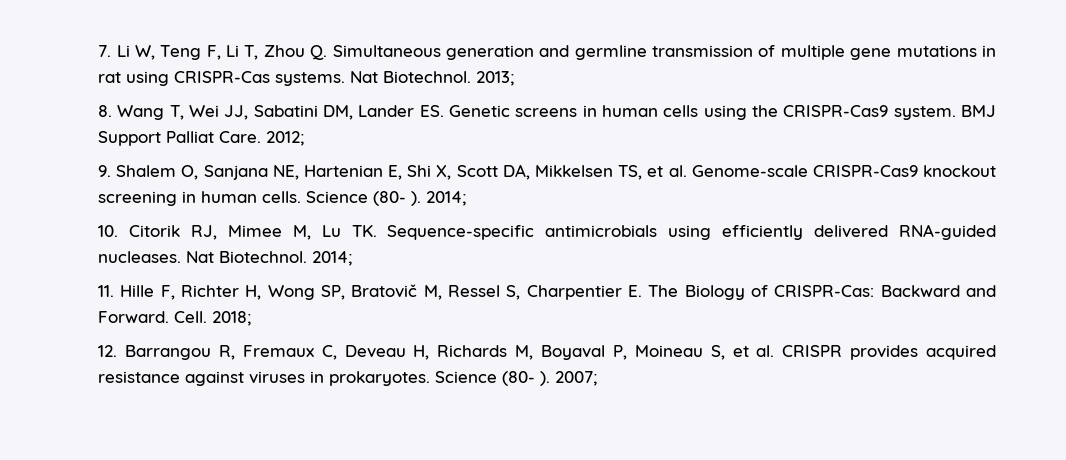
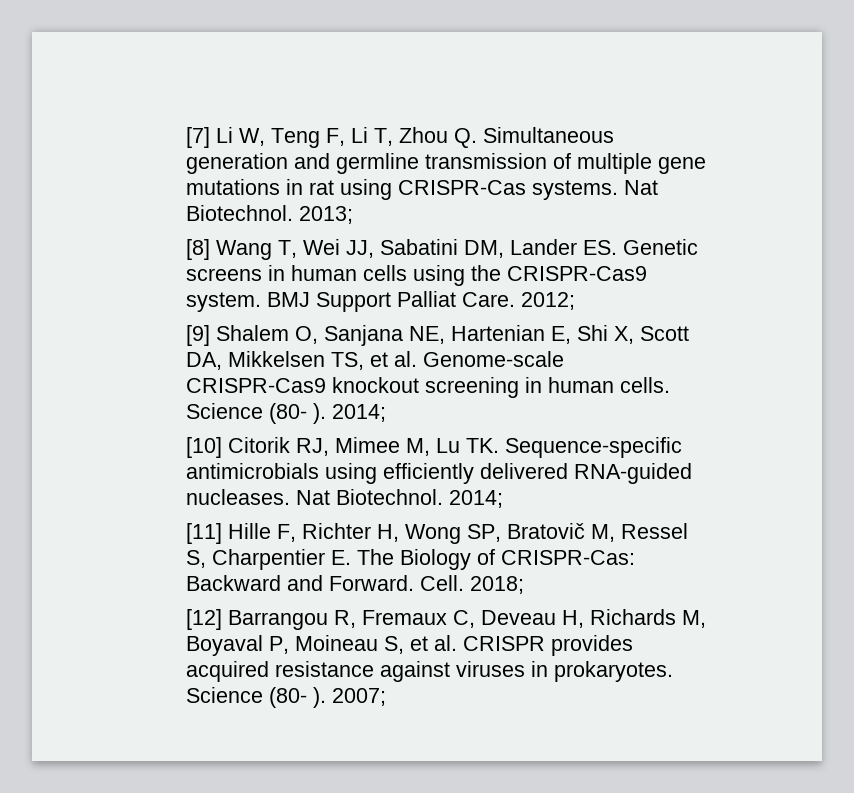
- 7. Li W, Teng F, Li T, Zhou Q. Simultaneous generation and germline transmission of multiple gene mutations in rat using CRISPR-Cas systems.
+ [7] Li W, Teng F, Li T, Zhou Q. Simultaneous generation and germline transmission of multiple gene mutations in rat using CRISPR-Cas systems.
- 8. Wang T, Wei JJ, Sabatini DM, Lander ES. Genetic screens in human cells using the CRISPR-Cas9 system.
+ [8] Wang T, Wei JJ, Sabatini DM, Lander ES. Genetic screens in human cells using the CRISPR-Cas9 system.
- 9. Shalem O, Sanjana NE, Hartenian E, Shi X, Scott DA, Mikkelsen TS, et al. Genome-scale CRISPR-Cas9 knockout screening in human cells.
+ [9] Shalem O, Sanjana NE, Hartenian E, Shi X, Scott DA, Mikkelsen TS, et al. Genome-scale CRISPR-Cas9 knockout screening in human cells.
- 10. Citorik RJ, Mimee M, Lu TK. Sequence-specific antimicrobials using efficiently delivered RNA-guided nucleases.
+ [10] Citorik RJ, Mimee M, Lu TK. Sequence-specific antimicrobials using efficiently delivered RNA-guided nucleases.
- 11. Hille F, Richter H, Wong SP, Bratovič M, Ressel S, Charpentier E. The Biology of CRISPR-Cas: Backward and Forward.
+ [11] Hille F, Richter H, Wong SP, Bratovič M, Ressel S, Charpentier E. The Biology of CRISPR-Cas: Backward and Forward.
- 12. Barrangou R, Fremaux C, Deveau H, Richards M, Boyaval P, Moineau S, et al. CRISPR provides acquired resistance against viruses in prokaryotes.
+ [12] Barrangou R, Fremaux C, Deveau H, Richards M, Boyaval P, Moineau S, et al. CRISPR provides acquired resistance against viruses in prokaryotes.

